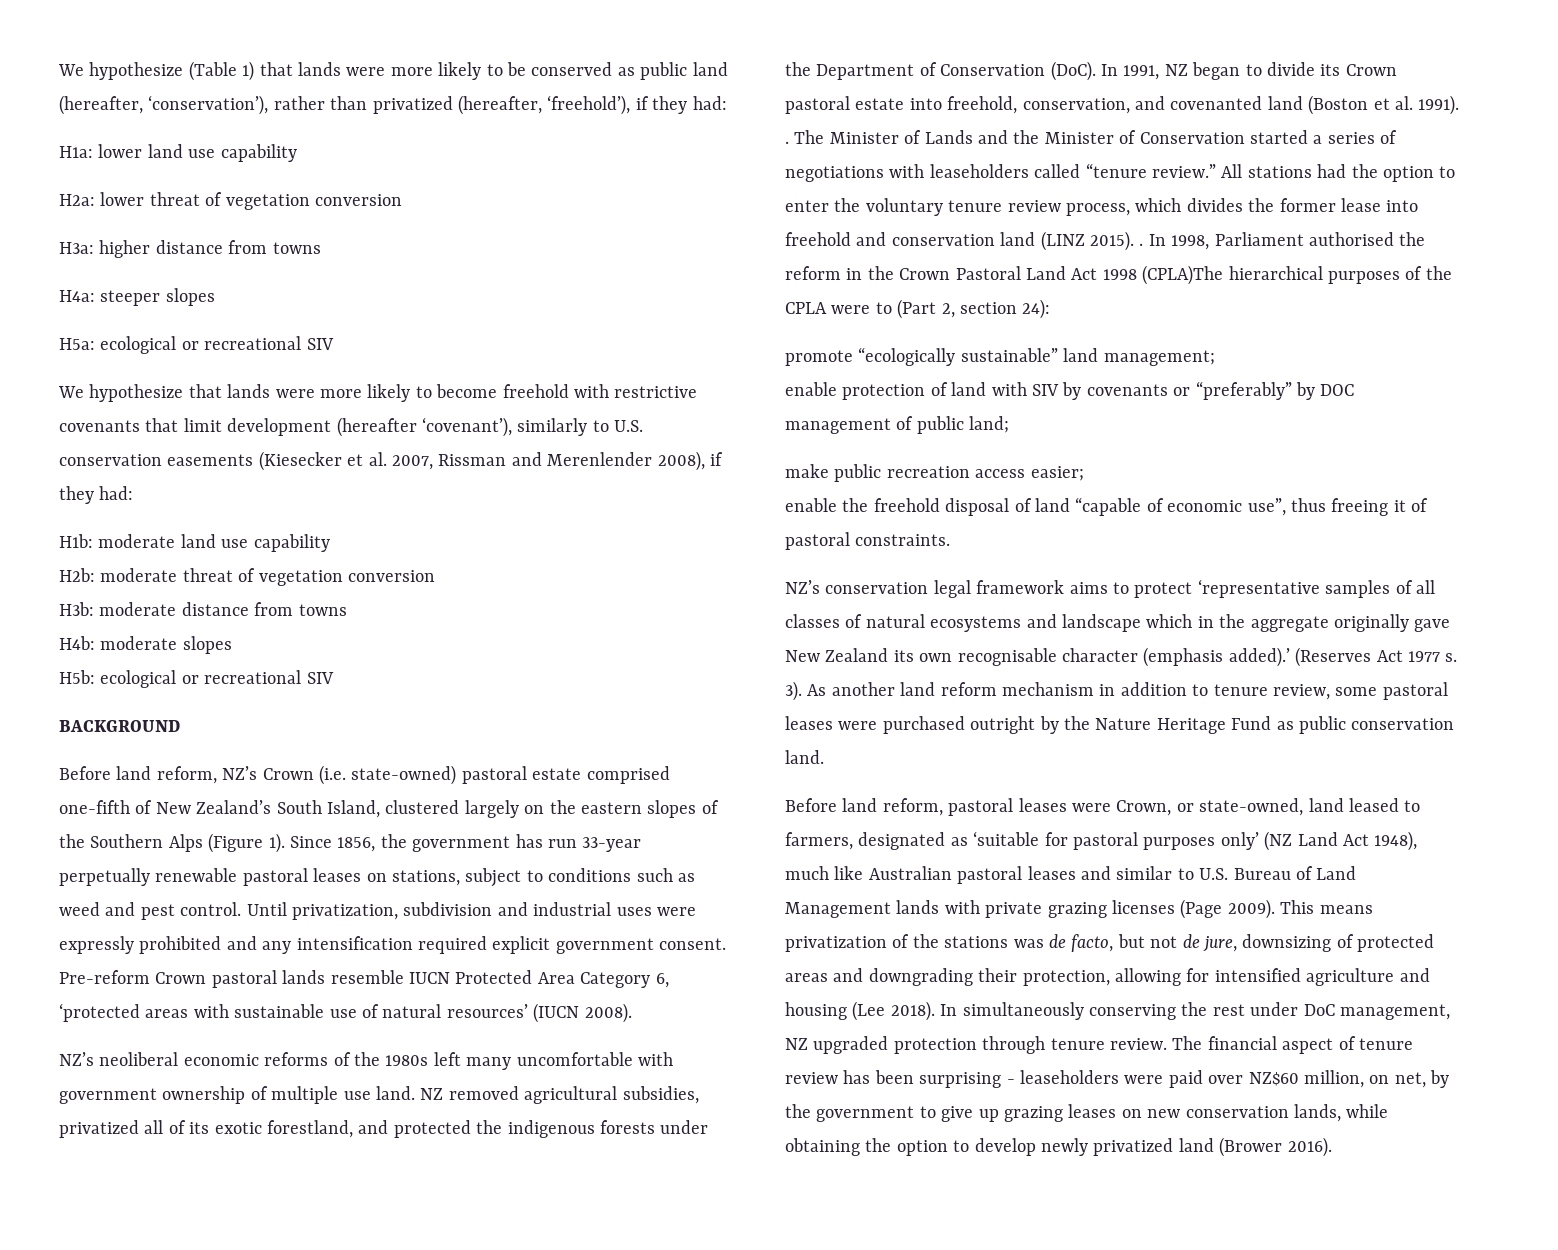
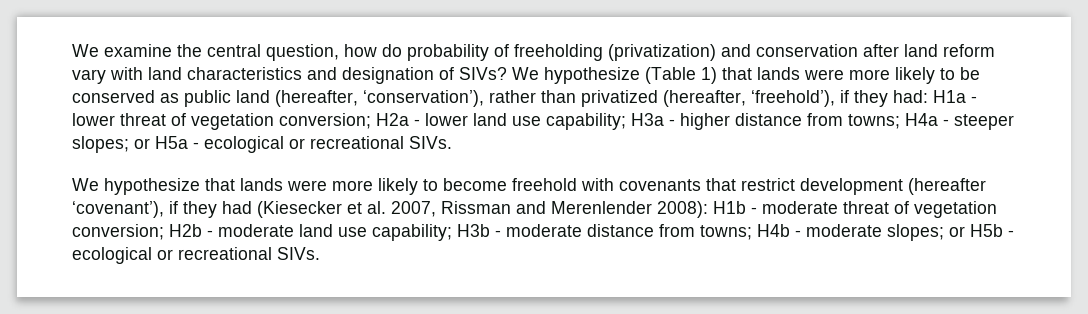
- We hypothesize (Table 1) that lands were more likely to be conserved as public land (hereafter, ‘conservation’), rather than privatized (hereafter, ‘freehold’), if they had:
- H1a: lower land use capability
- H2a: lower threat of vegetation conversion
- H3a: higher distance from towns
- H4a: steeper slopes
- H5a: ecological or recreational SIV
+ We examine the central question, how do probability of freeholding (privatization) and conservation after land reform vary with land characteristics and designation of SIVs? We hypothesize (Table 1) that lands were more likely to be conserved as public land (hereafter, ‘conservation’), rather than privatized (hereafter, ‘freehold’), if they had: H1a - lower threat of vegetation conversion; H2a - lower land use capability; H3a - higher distance from towns; H4a - steeper slopes; or H5a - ecological or recreational SIVs.
- We hypothesize that lands were more likely to become freehold with restrictive covenants that limit development (hereafter ‘covenant’), similarly to U.S. conservation easements (Kiesecker et al. 2007, Rissman and Merenlender 2008), if they had:
- H1b: moderate land use capability
- H2b: moderate threat of vegetation conversion
- H3b: moderate distance from towns
- H4b: moderate slopes
- H5b: ecological or recreational SIV
- BACKGROUND
- Before land reform, NZ’s Crown (i.e. state-owned) pastoral estate comprised one-fifth of New Zealand’s South Island, clustered largely on the eastern slopes of the Southern Alps (Figure 1). Since 1856, the government has run 33-year perpetually renewable pastoral leases on stations, subject to conditions such as weed and pest control. Until privatization, subdivision and industrial uses were expressly prohibited and any intensification required explicit government consent. Pre-reform Crown pastoral lands resemble IUCN Protected Area Category 6, ‘protected areas with sustainable use of natural resources’ (IUCN 2008).
- NZ’s neoliberal economic reforms of the 1980s left many uncomfortable with government ownership of multiple use land. NZ removed agricultural subsidies, privatized all of its exotic forestland, and protected the indigenous forests under the Department of Conservation (DoC). In 1991, NZ began to divide its Crown pastoral estate into freehold, conservation, and covenanted land (Boston et al. 1991). . The Minister of Lands and the Minister of Conservation started a series of negotiations with leaseholders called “tenure review.” All stations had the option to enter the voluntary tenure review process, which divides the former lease into freehold and conservation land (LINZ 2015). . In 1998, Parliament authorised the reform in the Crown Pastoral Land Act 1998 (CPLA)The hierarchical purposes of the CPLA were to (Part 2, section 24):
- promote “ecologically sustainable” land management;
- enable protection of land with SIV by covenants or “preferably” by DOC management of public land;
- make public recreation access easier;
- enable the freehold disposal of land “capable of economic use”, thus freeing it of pastoral constraints.
- NZ’s conservation legal framework aims to protect ‘representative samples of all classes of natural ecosystems and landscape which in the aggregate originally gave New Zealand its own recognisable character (emphasis added).’ (Reserves Act 1977 s. 3). As another land reform mechanism in addition to tenure review, some pastoral leases were purchased outright by the Nature Heritage Fund as public conservation land.
- Before land reform, pastoral leases were Crown, or state-owned, land leased to farmers, designated as ‘suitable for pastoral purposes only’ (NZ Land Act 1948), much like Australian pastoral leases and similar to U.S. Bureau of Land Management lands with private grazing licenses (Page 2009). This means privatization of the stations was de facto, but not de jure, downsizing of protected areas and downgrading their protection, allowing for intensified agriculture and housing (Lee 2018). In simultaneously conserving the rest under DoC management, NZ upgraded protection through tenure review. The financial aspect of tenure review has been surprising - leaseholders were paid over NZ$60 million, on net, by the government to give up grazing leases on new conservation lands, while obtaining the option to develop newly privatized land (Brower 2016).
+ We hypothesize that lands were more likely to become freehold with covenants that restrict development (hereafter ‘covenant’), if they had (Kiesecker et al. 2007, Rissman and Merenlender 2008): H1b - moderate threat of vegetation conversion; H2b - moderate land use capability; H3b - moderate distance from towns; H4b - moderate slopes; or H5b - ecological or recreational SIVs.

